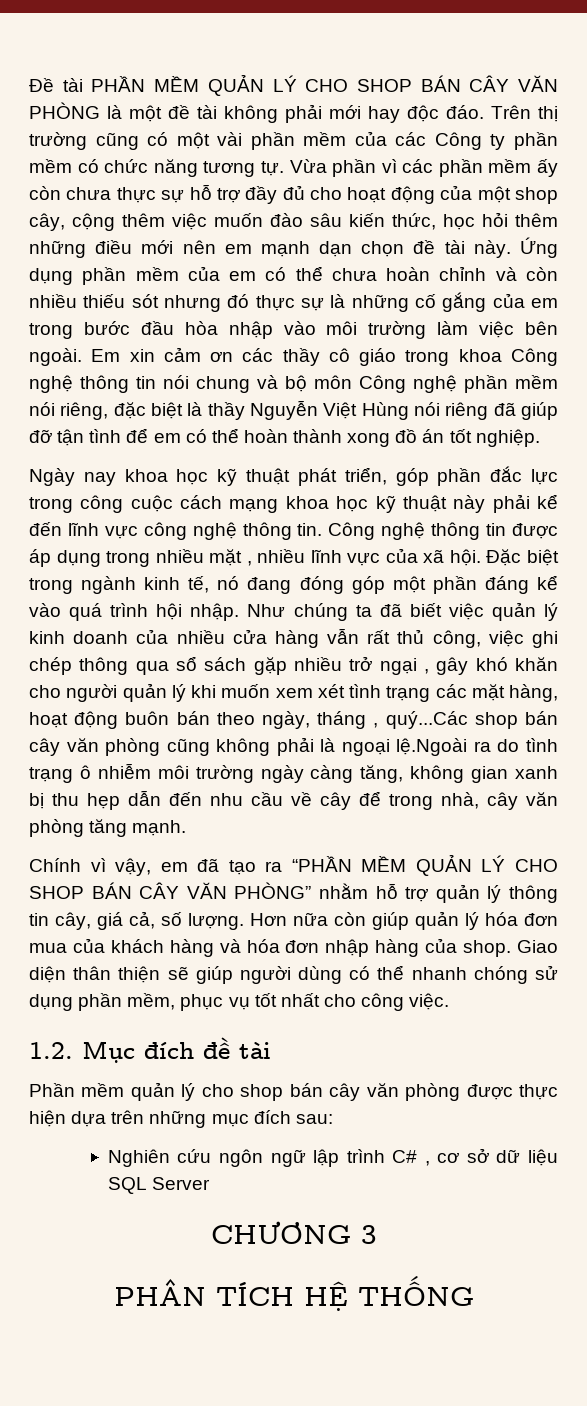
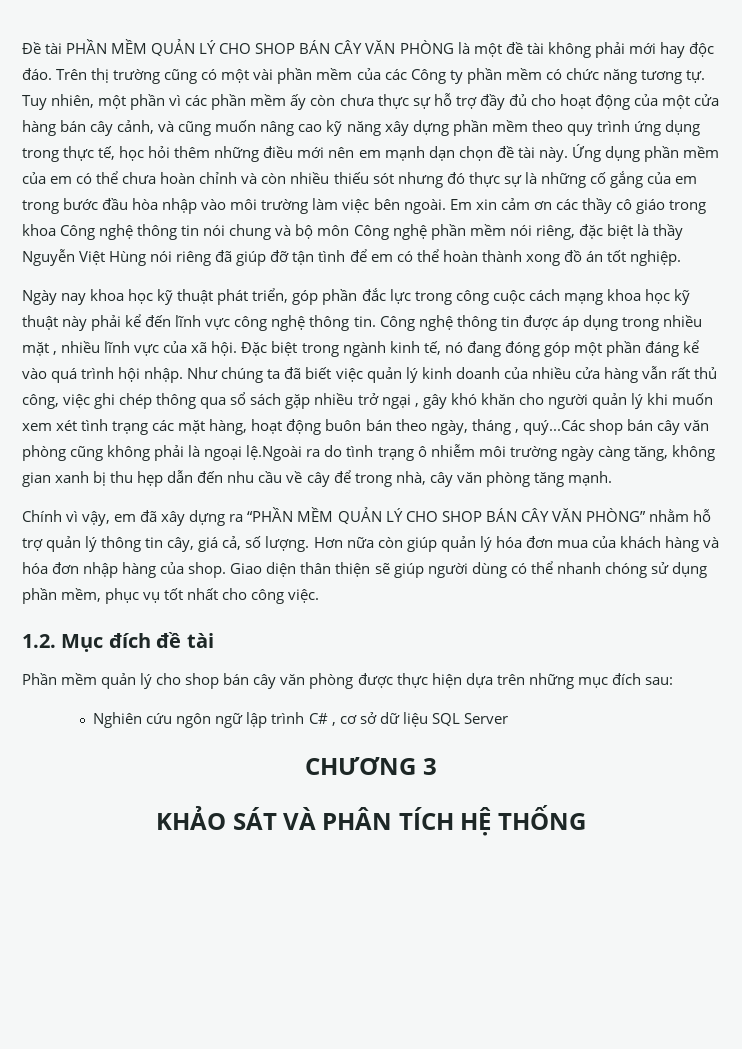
- Vừa phần vì các phần mềm ấy còn chưa thực sự hỗ trợ đầy đủ cho hoạt động của một shop cây, cộng thêm việc muốn đào sâu kiến thức, học hỏi thêm những điều mới nên em mạnh dạn chọn đề tài này.
+ Tuy nhiên, một phần vì các phần mềm ấy còn chưa thực sự hỗ trợ đầy đủ cho hoạt động của một cửa hàng bán cây cảnh, và cũng muốn nâng cao kỹ năng xây dựng phần mềm theo quy trình ứng dụng trong thực tế, học hỏi thêm những điều mới nên em mạnh dạn chọn đề tài này.
- Chính vì vậy, em đã tạo ra “PHẦN MỀM QUẢN LÝ CHO SHOP BÁN CÂY VĂN PHÒNG” nhằm hỗ trợ quản lý thông tin cây, giá cả, số lượng.
+ Chính vì vậy, em đã xây dựng ra “PHẦN MỀM QUẢN LÝ CHO SHOP BÁN CÂY VĂN PHÒNG” nhằm hỗ trợ quản lý thông tin cây, giá cả, số lượng.
- PHÂN TÍCH HỆ THỐNG
+ KHẢO SÁT VÀ PHÂN TÍCH HỆ THỐNG

